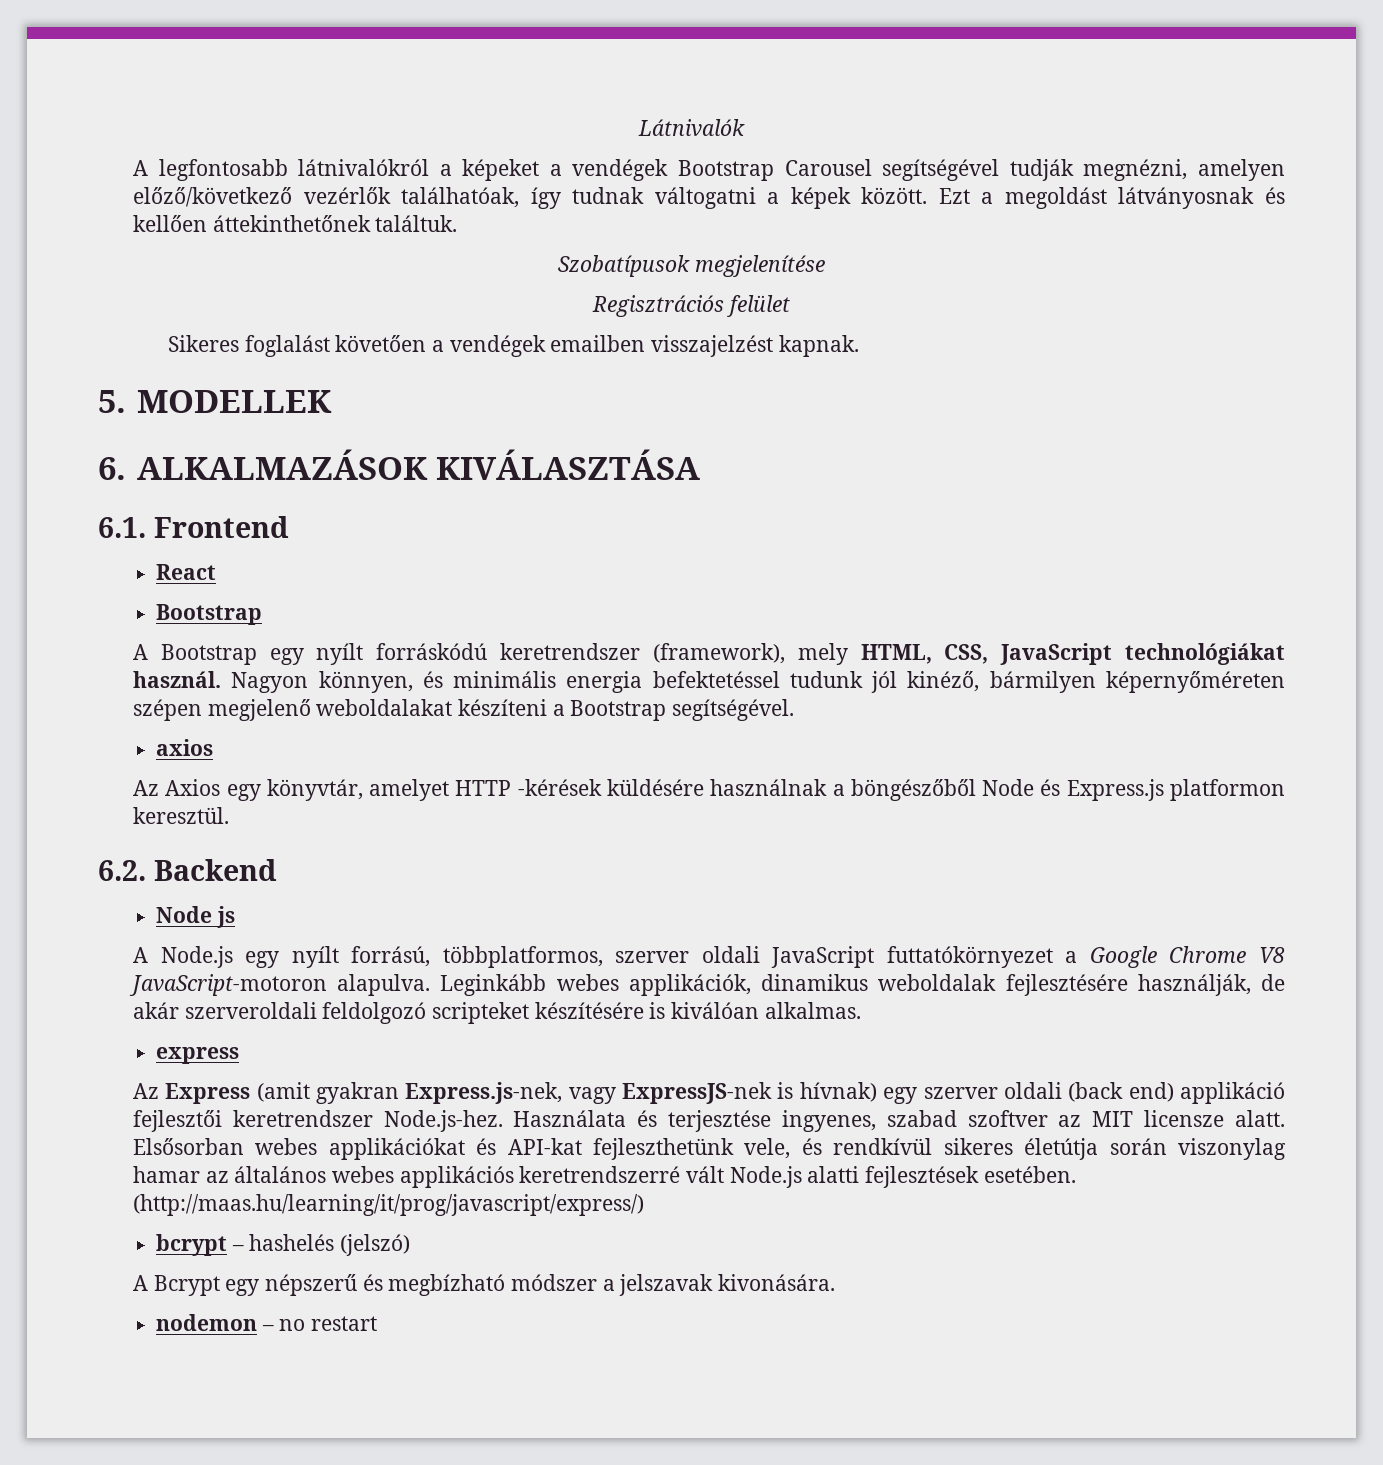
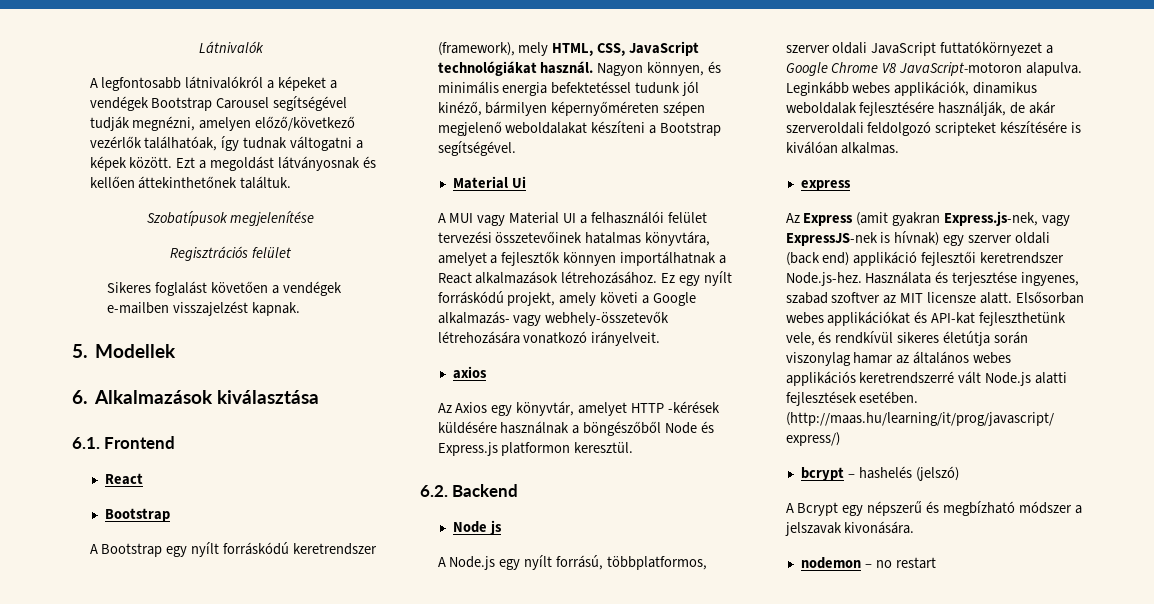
- Sikeres foglalást követően a vendégek emailben visszajelzést kapnak.
+ Sikeres foglalást követően a vendégek e-mailben visszajelzést kapnak.
- 5. MODELLEK
+ 5. Modellek
- 6. ALKALMAZÁSOK KIVÁLASZTÁSA
+ 6. Alkalmazások kiválasztása
+ Material Ui
+ A MUI vagy Material UI a felhasználói felület tervezési összetevőinek hatalmas könyvtára, amelyet a fejlesztők könnyen importálhatnak a React alkalmazások létrehozásához. Ez egy nyílt forráskódú projekt, amely követi a Google alkalmazás- vagy webhely-összetevők létrehozására vonatkozó irányelveit.

